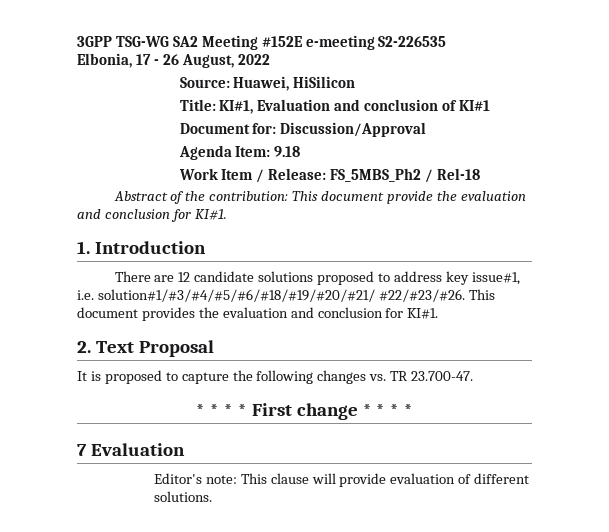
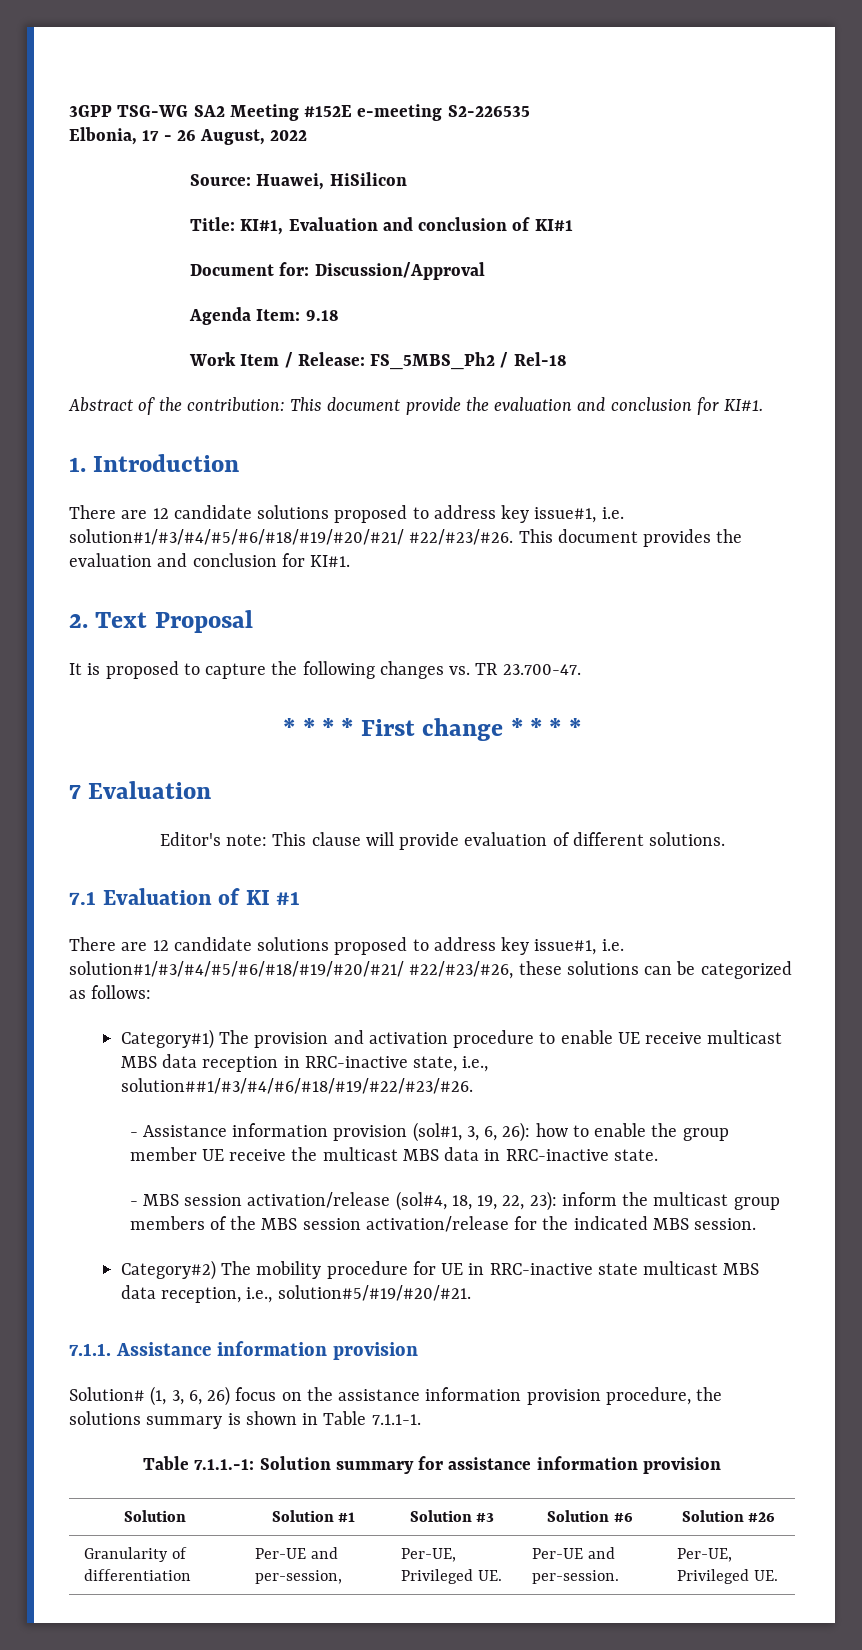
+ 7.1 Evaluation of KI #1
+ There are 12 candidate solutions proposed to address key issue#1, i.e. solution#1/#3/#4/#5/#6/#18/#19/#20/#21/ #22/#23/#26, these solutions can be categorized as follows:
+ Category#1) The provision and activation procedure to enable UE receive multicast MBS data reception in RRC-inactive state, i.e., solution##1/#3/#4/#6/#18/#19/#22/#23/#26.
+ - Assistance information provision (sol#1, 3, 6, 26): how to enable the group member UE receive the multicast MBS data in RRC-inactive state.
+ - MBS session activation/release (sol#4, 18, 19, 22, 23): inform the multicast group members of the MBS session activation/release for the indicated MBS session.
+ Category#2) The mobility procedure for UE in RRC-inactive state multicast MBS data reception, i.e., solution#5/#19/#20/#21.
+ 7.1.1. Assistance information provision
+ Solution# (1, 3, 6, 26) focus on the assistance information provision procedure, the solutions summary is shown in Table 7.1.1-1.
+ Table 7.1.1.-1: Solution summary for assistance information provision
+ Solution | Solution #1 | Solution #3 | Solution #6 | Solution #26
+ Granularity of differentiation | Per-UE and per-session, | Per-UE, Privileged UE. | Per-UE and per-session. | Per-UE, Privileged UE.

